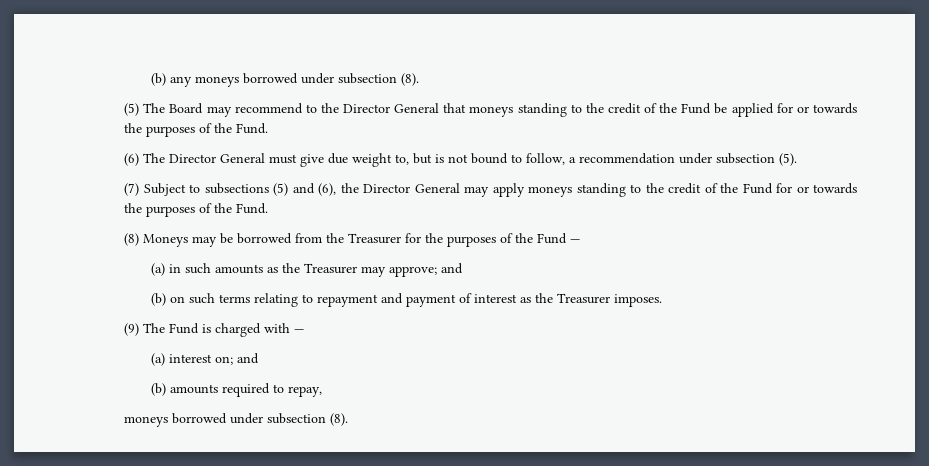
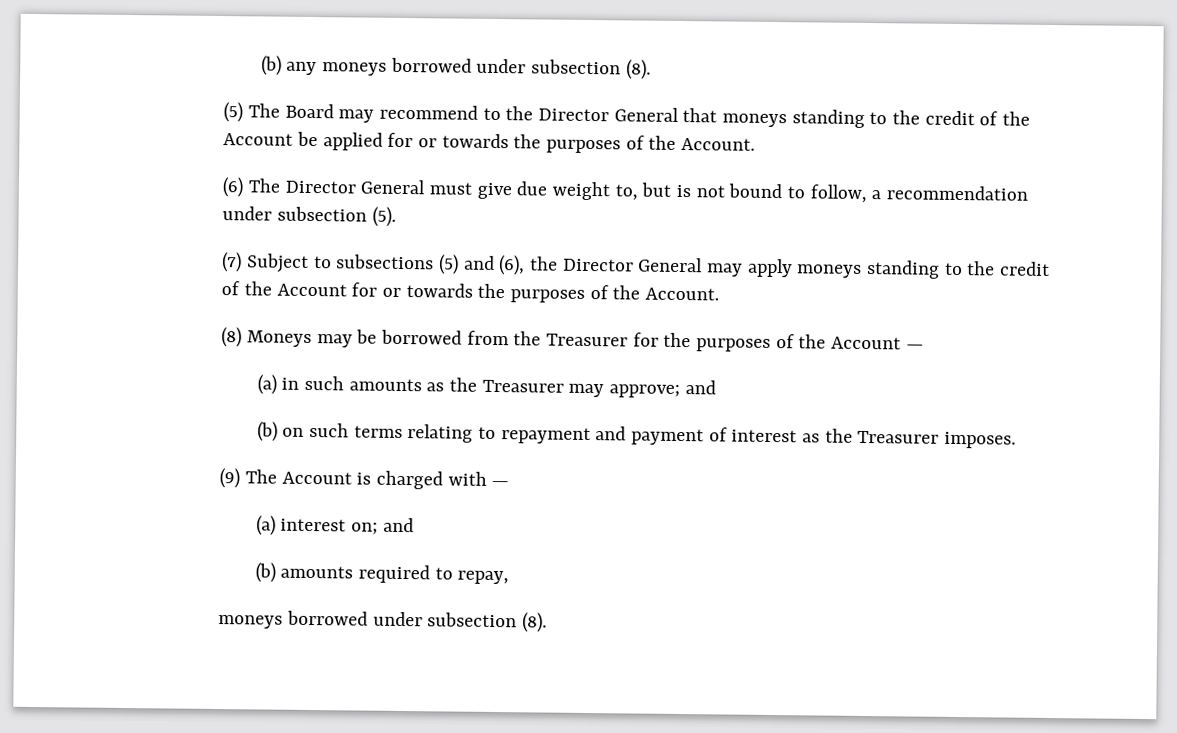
- (5) The Board may recommend to the Director General that moneys standing to the credit of the Fund be applied for or towards the purposes of the Fund.
+ (5) The Board may recommend to the Director General that moneys standing to the credit of the Account be applied for or towards the purposes of the Account.
- (7) Subject to subsections (5) and (6), the Director General may apply moneys standing to the credit of the Fund for or towards the purposes of the Fund.
+ (7) Subject to subsections (5) and (6), the Director General may apply moneys standing to the credit of the Account for or towards the purposes of the Account.
- (8) Moneys may be borrowed from the Treasurer for the purposes of the Fund —
+ (8) Moneys may be borrowed from the Treasurer for the purposes of the Account —
- (9) The Fund is charged with —
+ (9) The Account is charged with —

